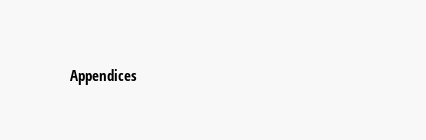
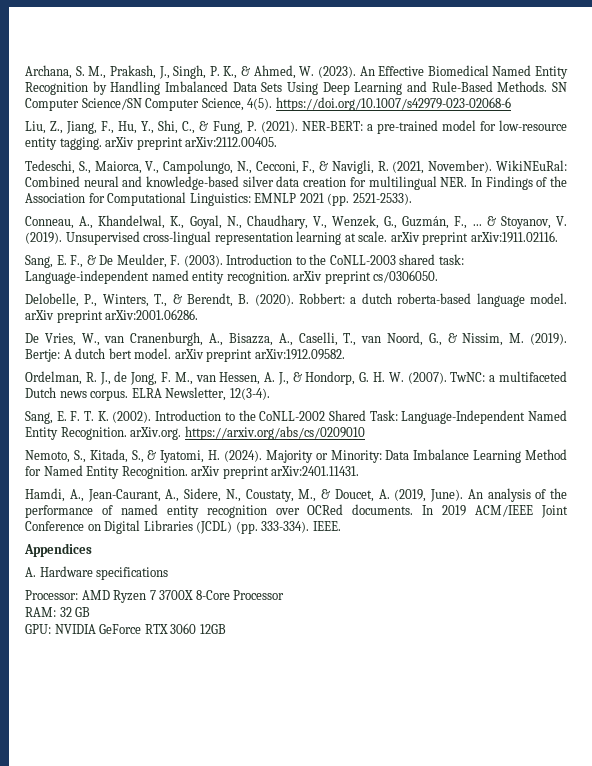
+ Archana, S. M., Prakash, J., Singh, P. K., & Ahmed, W. (2023). An Effective Biomedical Named Entity Recognition by Handling Imbalanced Data Sets Using Deep Learning and Rule-Based Methods. SN Computer Science/SN Computer Science, 4(5). https://doi.org/10.1007/s42979-023-02068-6
+ Liu, Z., Jiang, F., Hu, Y., Shi, C., & Fung, P. (2021). NER-BERT: a pre-trained model for low-resource entity tagging. arXiv preprint arXiv:2112.00405.
+ Tedeschi, S., Maiorca, V., Campolungo, N., Cecconi, F., & Navigli, R. (2021, November). WikiNEuRal: Combined neural and knowledge-based silver data creation for multilingual NER. In Findings of the Association for Computational Linguistics: EMNLP 2021 (pp. 2521-2533).
+ Conneau, A., Khandelwal, K., Goyal, N., Chaudhary, V., Wenzek, G., Guzmán, F., ... & Stoyanov, V. (2019). Unsupervised cross-lingual representation learning at scale. arXiv preprint arXiv:1911.02116.
+ Sang, E. F., & De Meulder, F. (2003). Introduction to the CoNLL-2003 shared task: Language-independent named entity recognition. arXiv preprint cs/0306050.
+ Delobelle, P., Winters, T., & Berendt, B. (2020). Robbert: a dutch roberta-based language model. arXiv preprint arXiv:2001.06286.
+ De Vries, W., van Cranenburgh, A., Bisazza, A., Caselli, T., van Noord, G., & Nissim, M. (2019). Bertje: A dutch bert model. arXiv preprint arXiv:1912.09582.
+ Ordelman, R. J., de Jong, F. M., van Hessen, A. J., & Hondorp, G. H. W. (2007). TwNC: a multifaceted Dutch news corpus. ELRA Newsletter, 12(3-4).
+ Sang, E. F. T. K. (2002). Introduction to the CoNLL-2002 Shared Task: Language-Independent Named Entity Recognition. arXiv.org. https://arxiv.org/abs/cs/0209010
+ Nemoto, S., Kitada, S., & Iyatomi, H. (2024). Majority or Minority: Data Imbalance Learning Method for Named Entity Recognition. arXiv preprint arXiv:2401.11431.
+ Hamdi, A., Jean-Caurant, A., Sidere, N., Coustaty, M., & Doucet, A. (2019, June). An analysis of the performance of named entity recognition over OCRed documents. In 2019 ACM/IEEE Joint Conference on Digital Libraries (JCDL) (pp. 333-334). IEEE.
  Appendices
+ A. Hardware specifications
+ Processor: AMD Ryzen 7 3700X 8-Core Processor
+ RAM: 32 GB
+ GPU: NVIDIA GeForce RTX 3060 12GB

